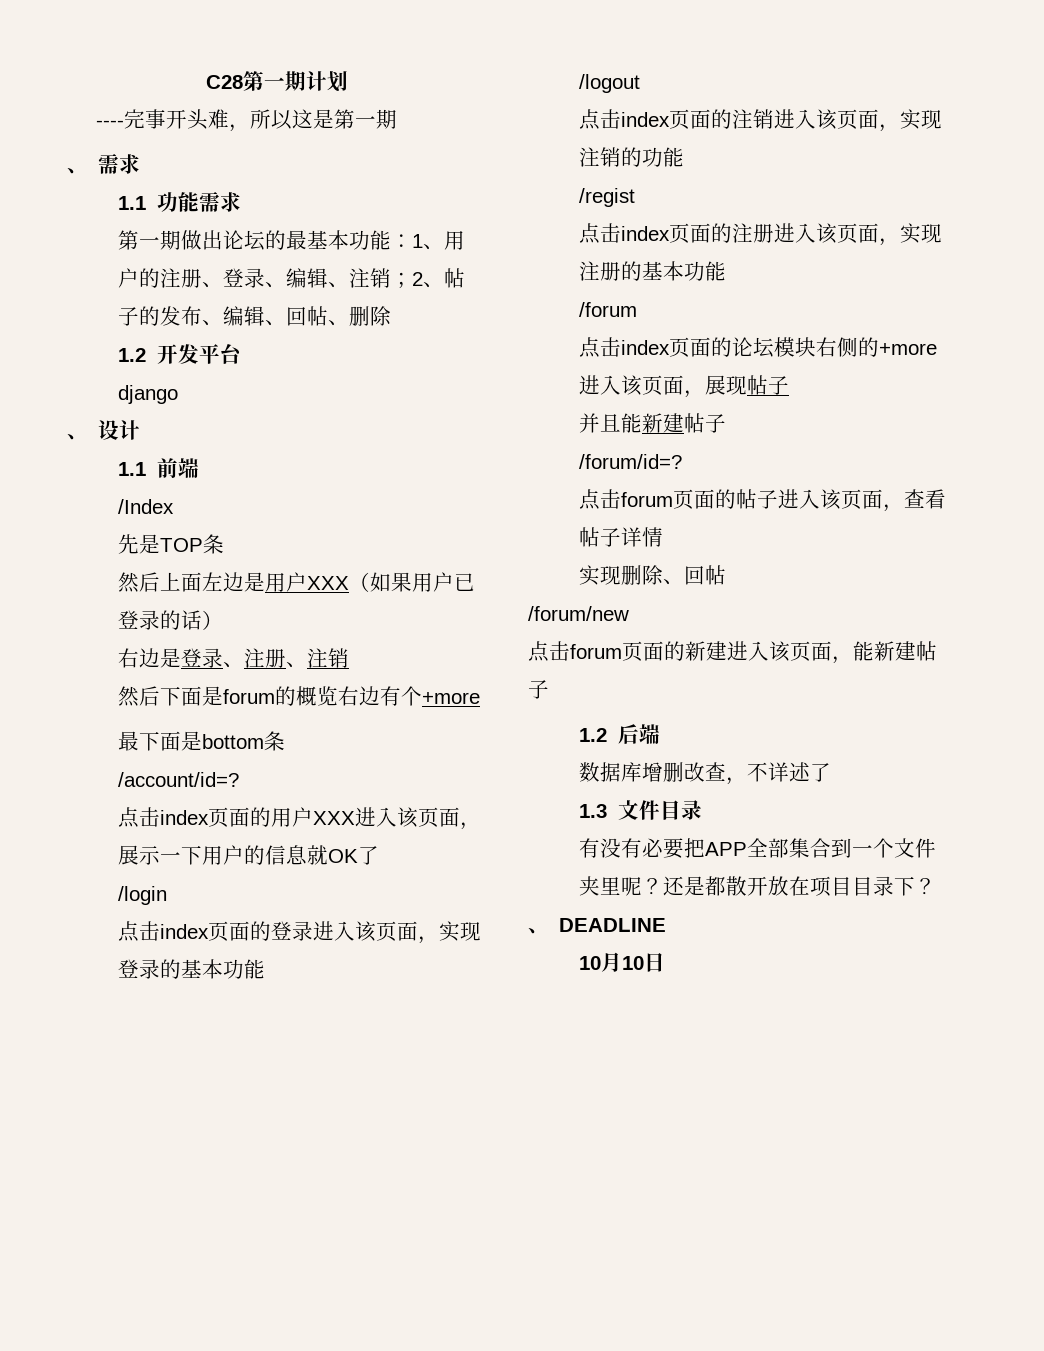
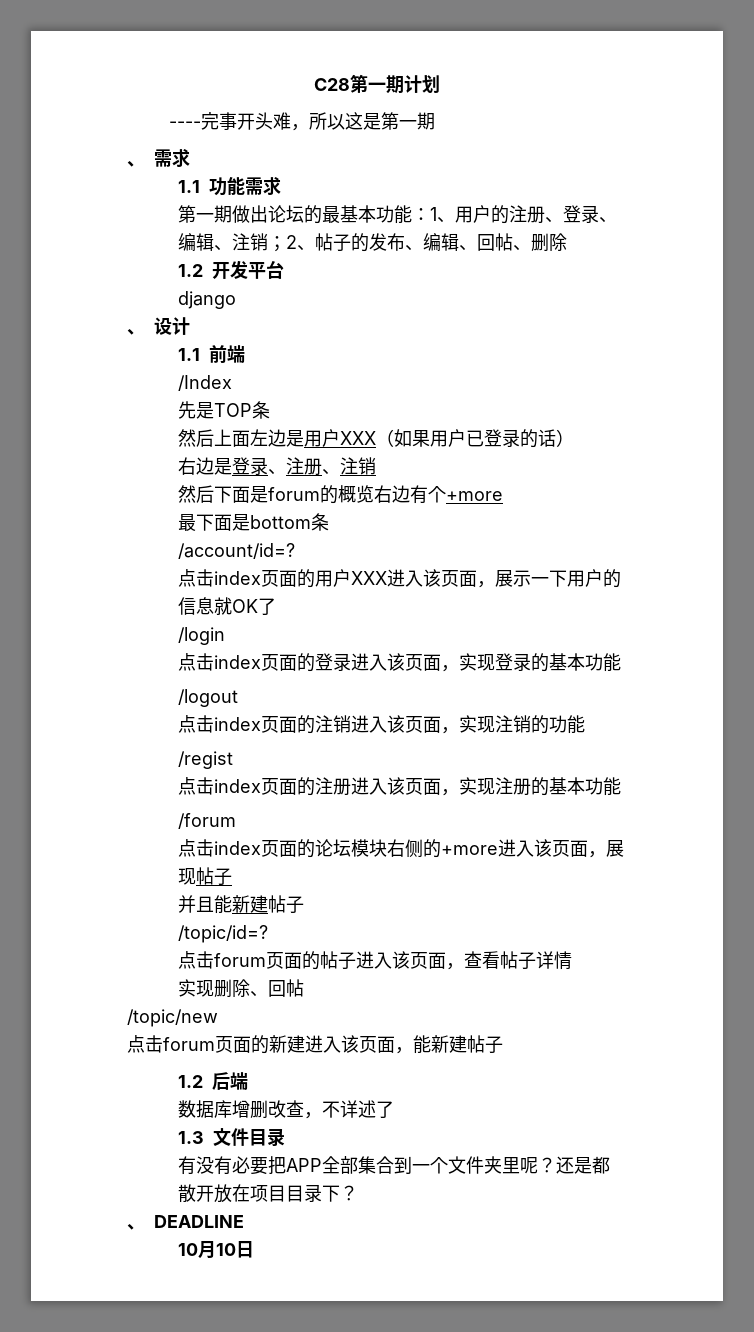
- /forum/id=?
+ /topic/id=?
- /forum/new
+ /topic/new

